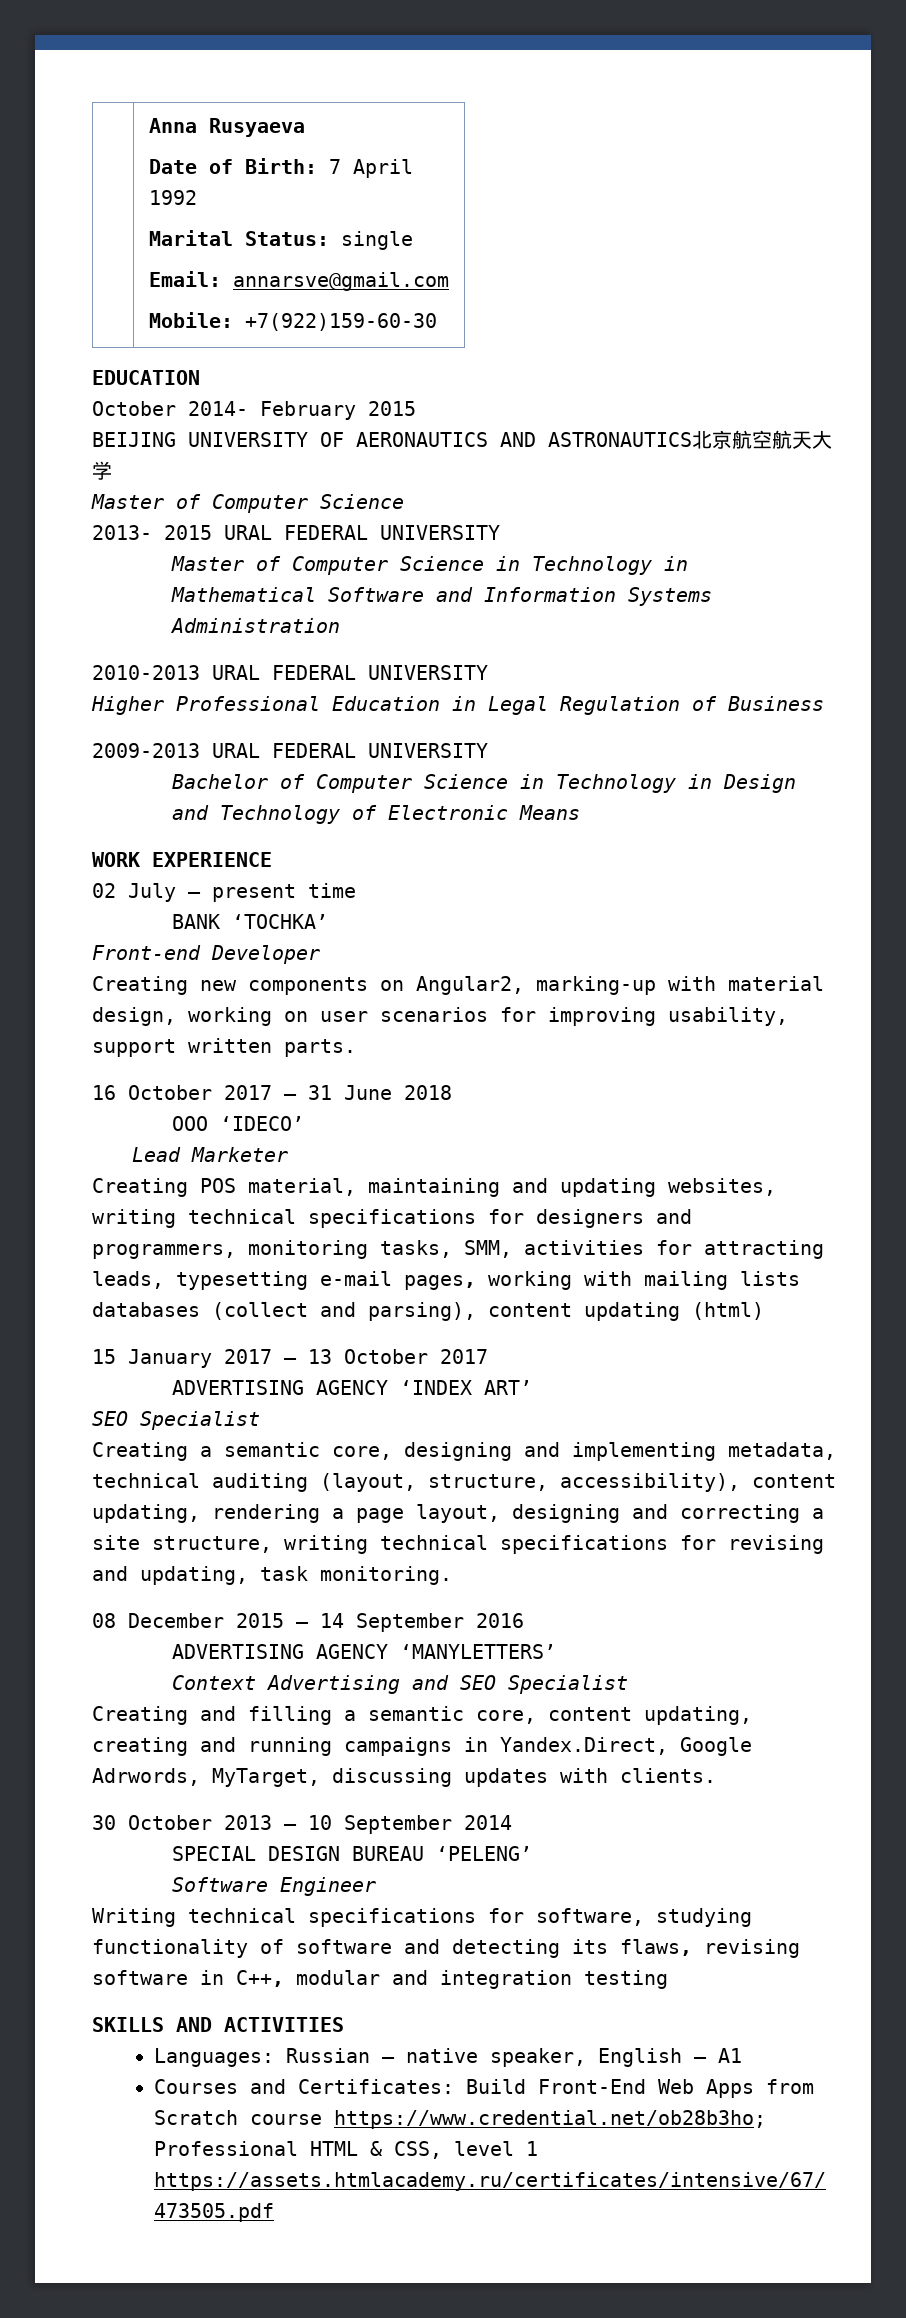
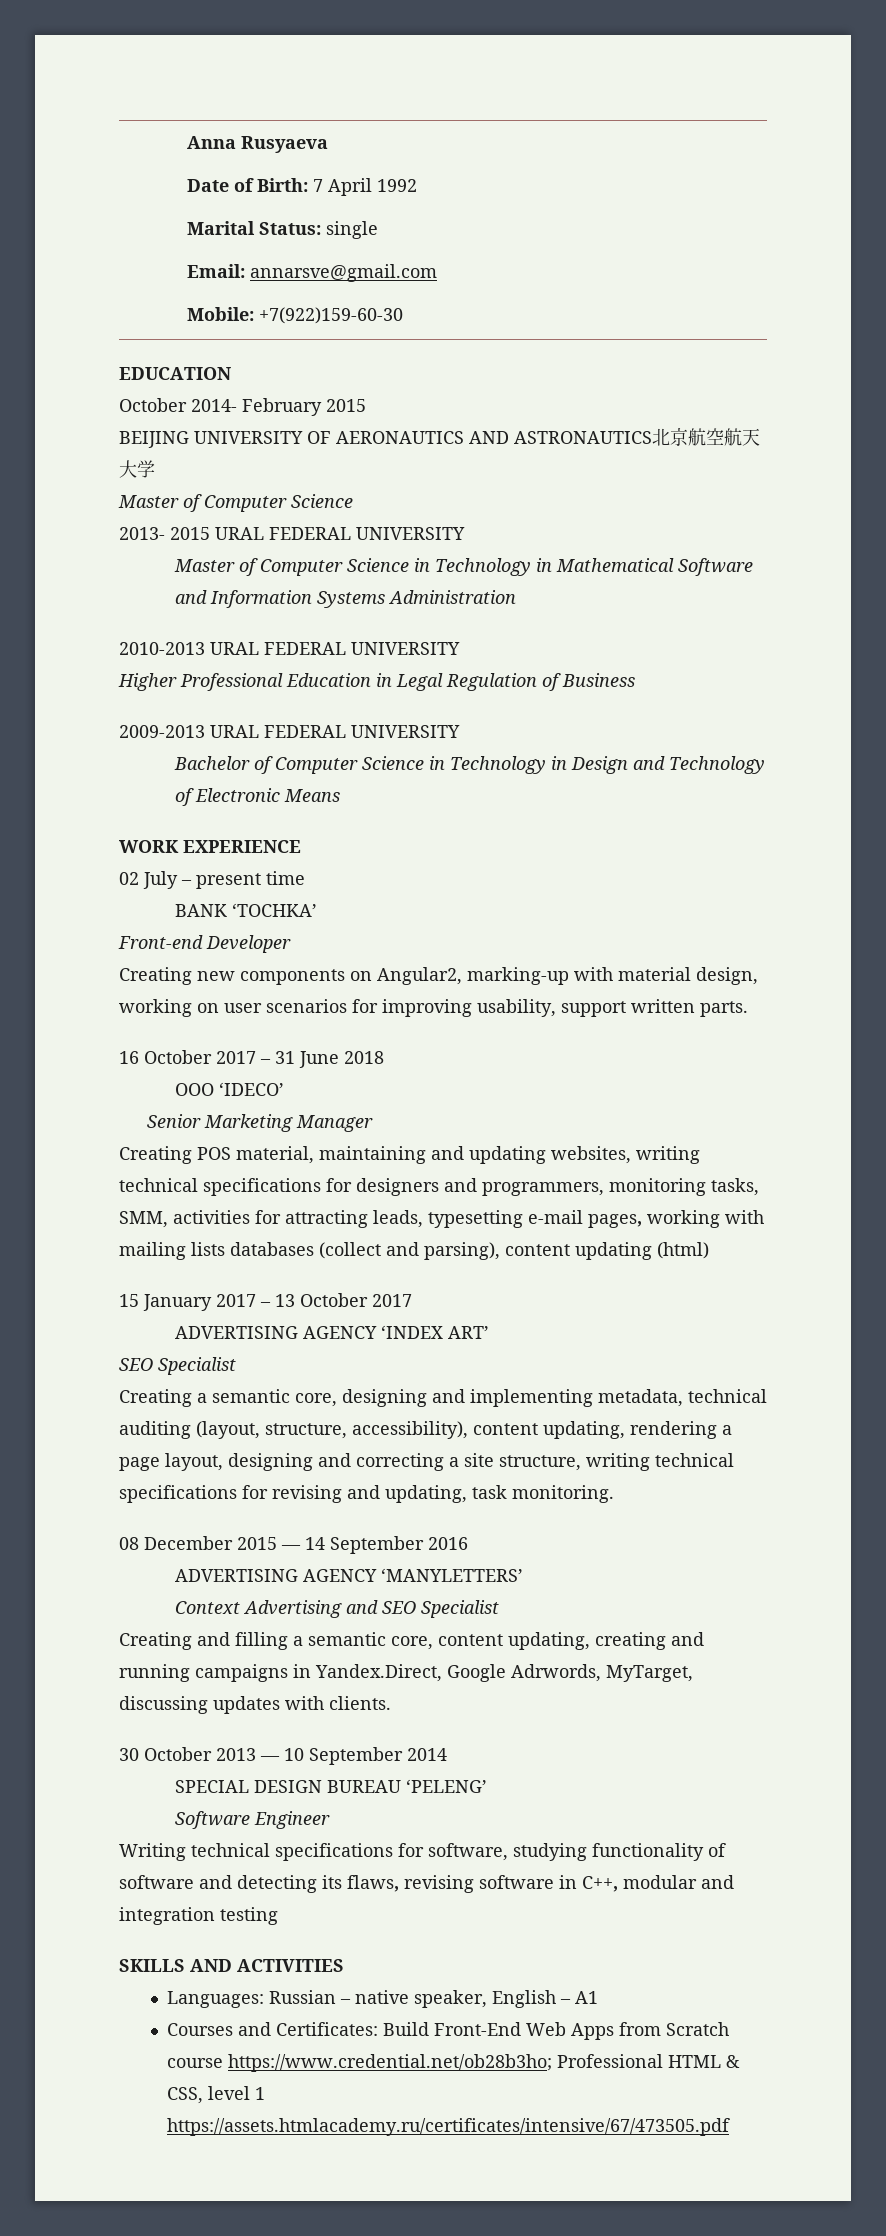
- Lead Marketer
+ Senior Marketing Manager

